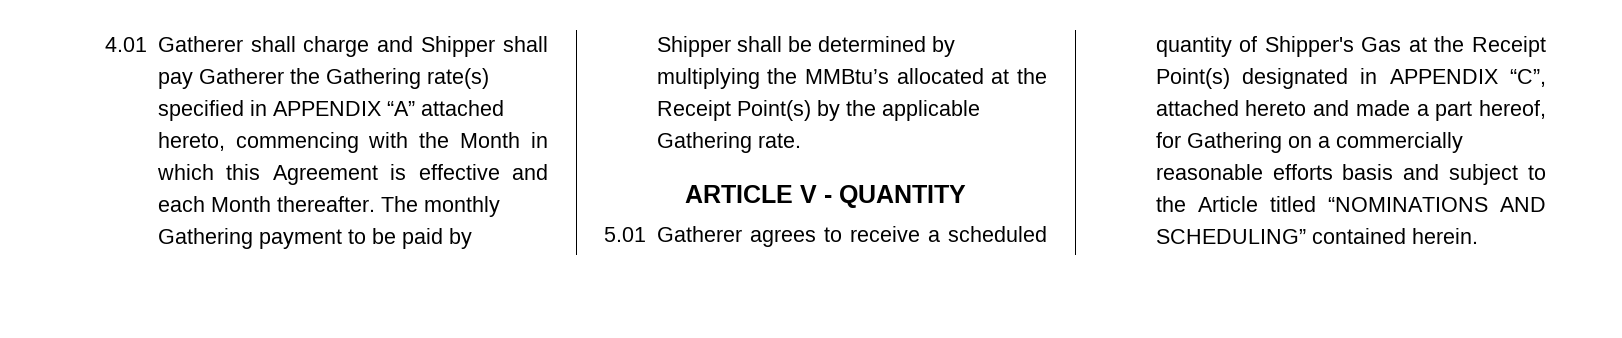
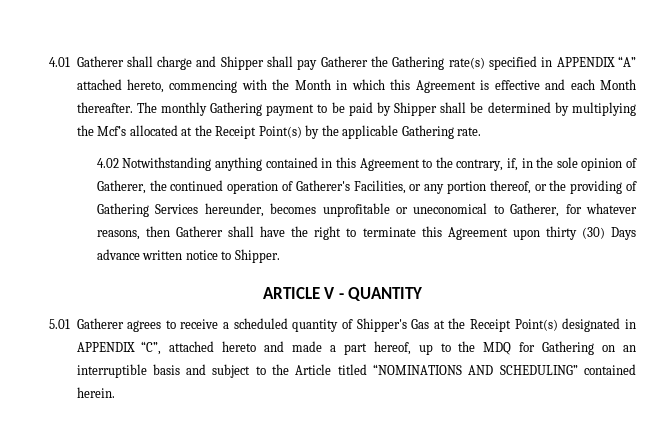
- The monthly Gathering payment to be paid by Shipper shall be determined by multiplying the MMBtu’s allocated at the Receipt Point(s) by the applicable Gathering rate.
+ The monthly Gathering payment to be paid by Shipper shall be determined by multiplying the Mcf’s allocated at the Receipt Point(s) by the applicable Gathering rate.
+ 4.02 Notwithstanding anything contained in this Agreement to the contrary, if, in the sole opinion of Gatherer, the continued operation of Gatherer's Facilities, or any portion thereof, or the providing of Gathering Services hereunder, becomes unprofitable or uneconomical to Gatherer, for whatever reasons, then Gatherer shall have the right to terminate this Agreement upon thirty (30) Days advance written notice to Shipper.
- 5.01 Gatherer agrees to receive a scheduled quantity of Shipper's Gas at the Receipt Point(s) designated in APPENDIX “C”, attached hereto and made a part hereof, for Gathering on a commercially reasonable efforts basis and subject to the Article titled “NOMINATIONS AND SCHEDULING” contained herein.
+ 5.01 Gatherer agrees to receive a scheduled quantity of Shipper's Gas at the Receipt Point(s) designated in APPENDIX “C”, attached hereto and made a part hereof, up to the MDQ for Gathering on an interruptible basis and subject to the Article titled “NOMINATIONS AND SCHEDULING” contained herein.

